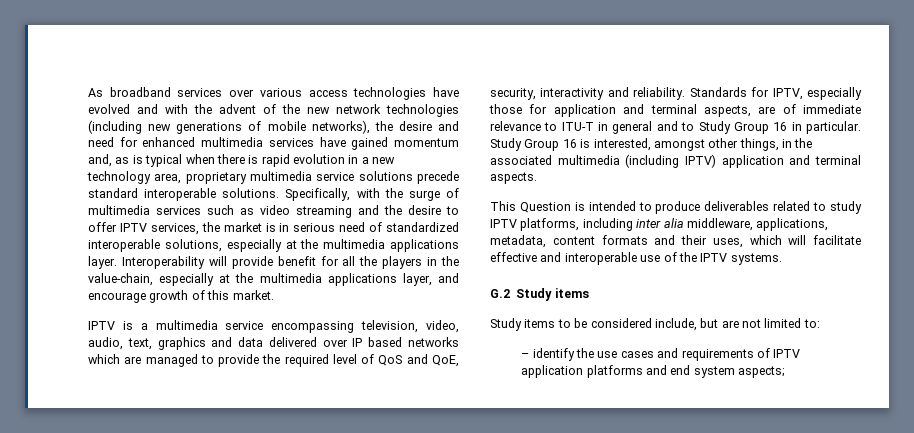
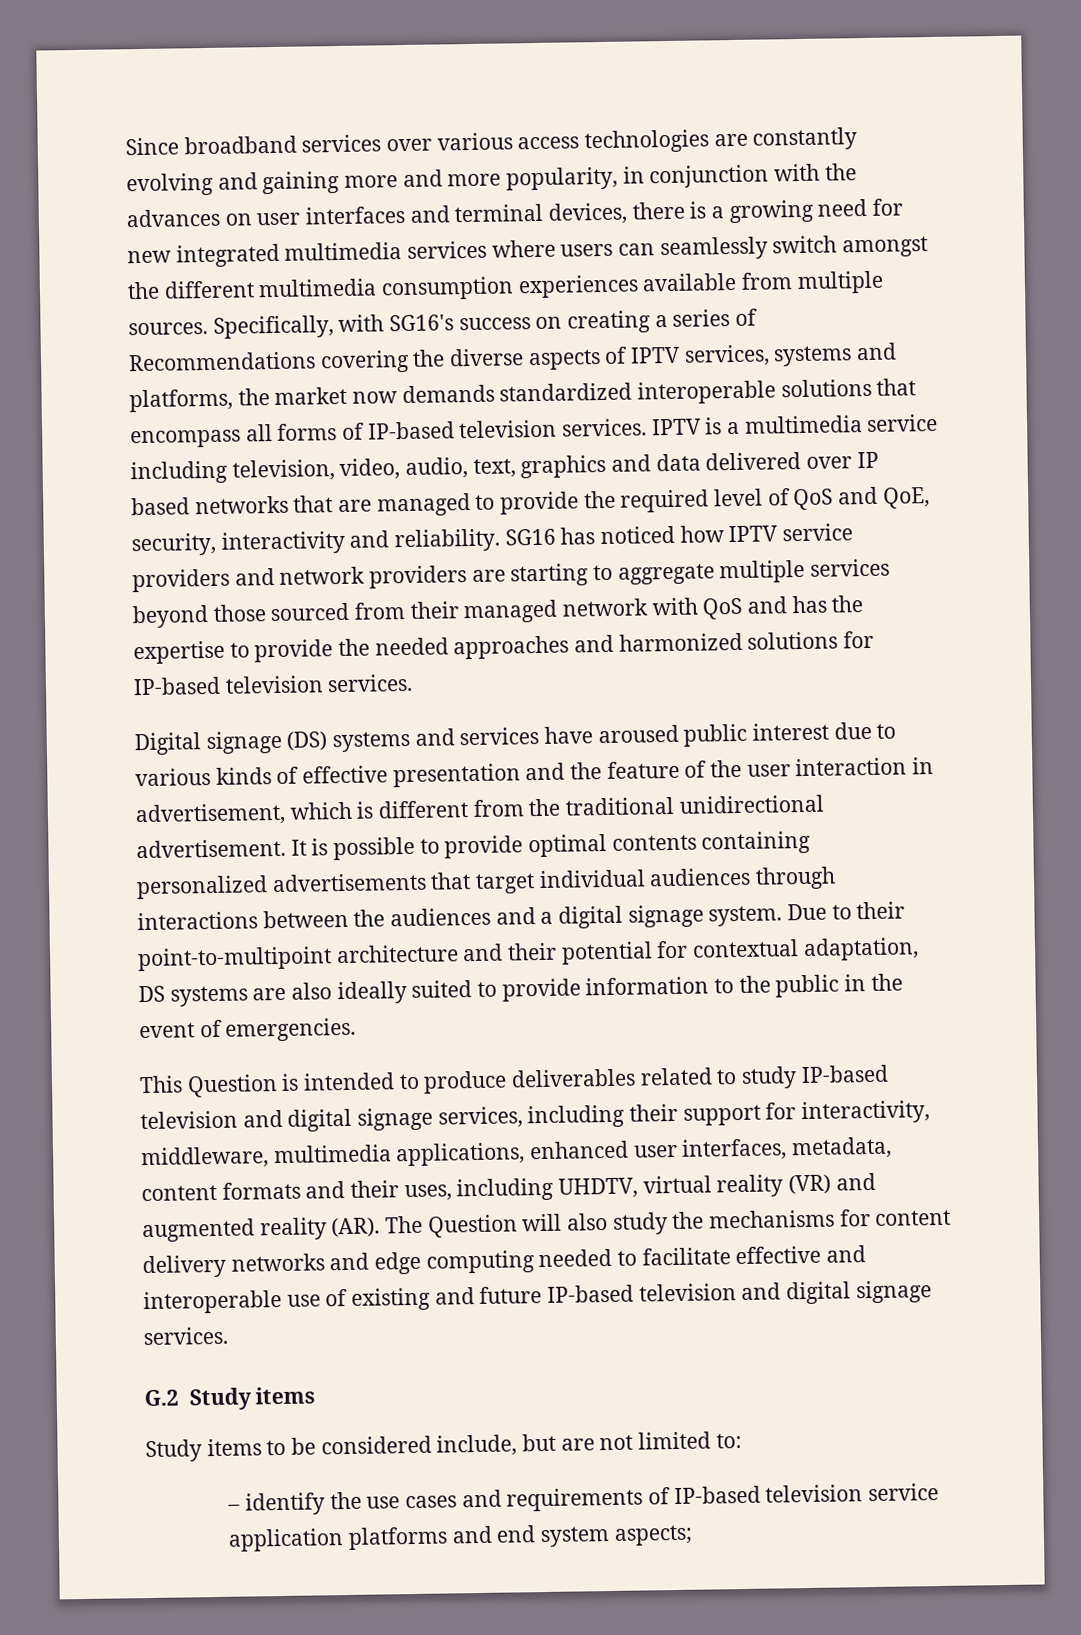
- As broadband services over various access technologies have evolved and with the advent of the new network technologies (including new generations of mobile networks), the desire and need for enhanced multimedia services have gained momentum and, as is typical when there is rapid evolution in a new technology area, proprietary multimedia service solutions precede standard interoperable solutions. Specifically, with the surge of multimedia services such as video streaming and the desire to offer IPTV services, the market is in serious need of standardized interoperable solutions, especially at the multimedia applications layer. Interoperability will provide benefit for all the players in the value-chain, especially at the multimedia applications layer, and encourage growth of this market.
- IPTV is a multimedia service encompassing television, video, audio, text, graphics and data delivered over IP based networks which are managed to provide the required level of QoS and QoE, security, interactivity and reliability.
+ Since broadband services over various access technologies are constantly evolving and gaining more and more popularity, in conjunction with the advances on user interfaces and terminal devices, there is a growing need for new integrated multimedia services where users can seamlessly switch amongst the different multimedia consumption experiences available from multiple sources. Specifically, with SG16's success on creating a series of Recommendations covering the diverse aspects of IPTV services, systems and platforms, the market now demands standardized interoperable solutions that encompass all forms of IP-based television services. IPTV is a multimedia service including television, video, audio, text, graphics and data delivered over IP based networks that are managed to provide the required level of QoS and QoE, security, interactivity and reliability.
- Standards for IPTV, especially those for application and terminal aspects, are of immediate relevance to ITU-T in general and to Study Group 16 in particular. Study Group 16 is interested, amongst other things, in the associated multimedia (including IPTV) application and terminal aspects.
+ SG16 has noticed how IPTV service providers and network providers are starting to aggregate multiple services beyond those sourced from their managed network with QoS and has the expertise to provide the needed approaches and harmonized solutions for IP-based television services.
+ Digital signage (DS) systems and services have aroused public interest due to various kinds of effective presentation and the feature of the user interaction in advertisement, which is different from the traditional unidirectional advertisement. It is possible to provide optimal contents containing personalized advertisements that target individual audiences through interactions between the audiences and a digital signage system. Due to their point-to-multipoint architecture and their potential for contextual adaptation, DS systems are also ideally suited to provide information to the public in the event of emergencies.
- This Question is intended to produce deliverables related to study IPTV platforms, including inter alia middleware, applications, metadata, content formats and their uses, which will facilitate effective and interoperable use of the IPTV systems.
+ This Question is intended to produce deliverables related to study IP-based television and digital signage services, including their support for interactivity, middleware, multimedia applications, enhanced user interfaces, metadata, content formats and their uses, including UHDTV, virtual reality (VR) and augmented reality (AR). The Question will also study the mechanisms for content delivery networks and edge computing needed to facilitate effective and interoperable use of existing and future IP-based television and digital signage services.
- – identify the use cases and requirements of IPTV application platforms and end system aspects;
+ – identify the use cases and requirements of IP-based television service application platforms and end system aspects;

